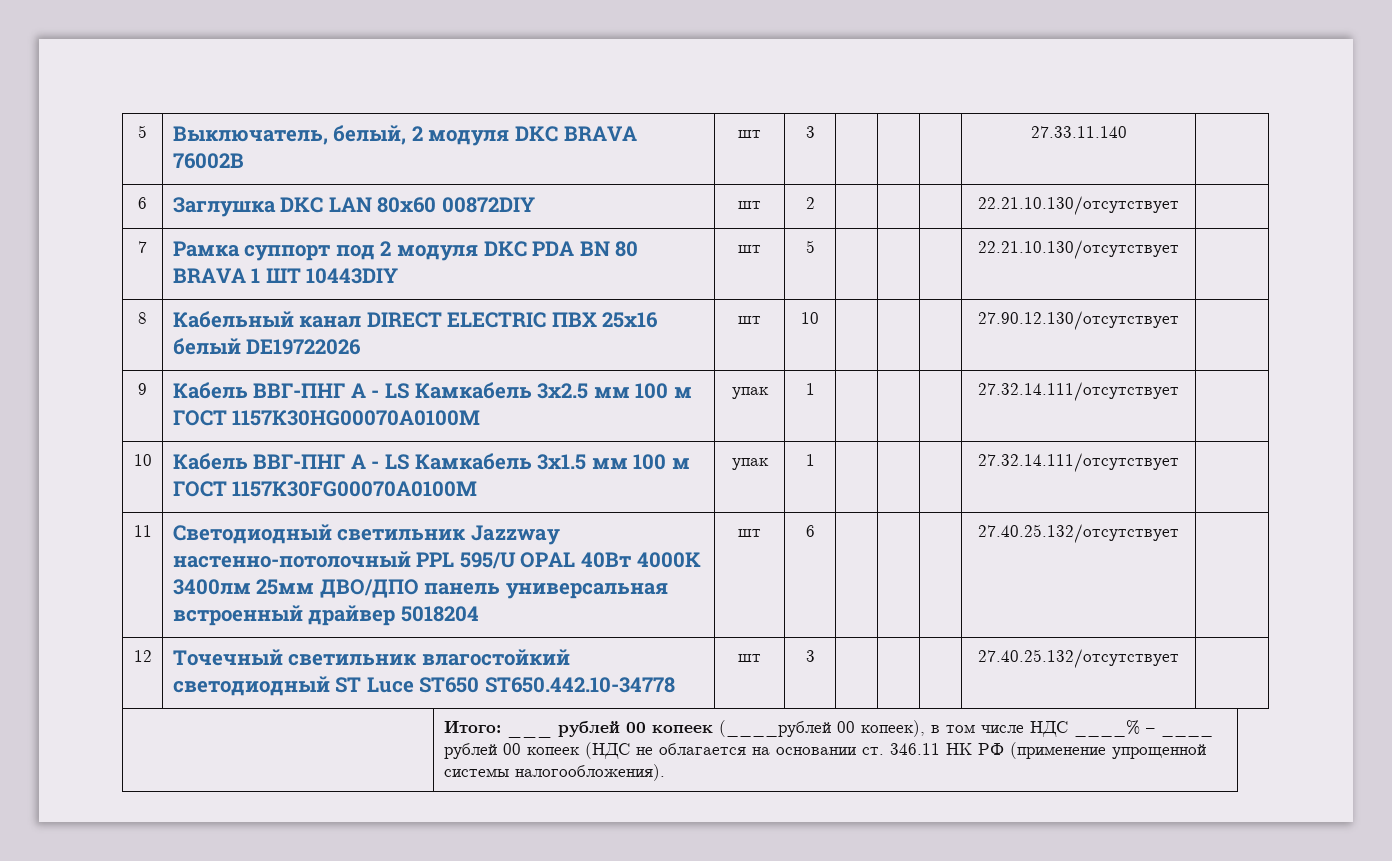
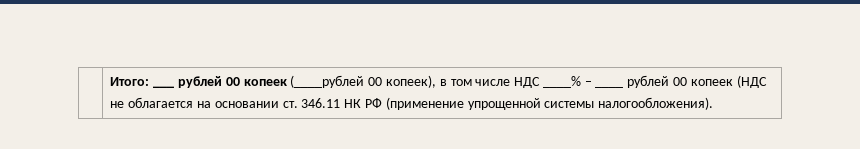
- 5 | Выключатель, белый, 2 модуля DKC BRAVA 76002B | шт | 3 | | | | 27.33.11.140 |
- 6 | Заглушка DKC LAN 80x60 00872DIY | шт | 2 | | | | 22.21.10.130/отсутствует |
- 7 | Рамка суппорт под 2 модуля DKC PDA BN 80 BRAVA 1 ШТ 10443DIY | шт | 5 | | | | 22.21.10.130/отсутствует |
- 8 | Кабельный канал DIRECT ELECTRIC ПВХ 25x16 белый DE19722026 | шт | 10 | | | | 27.90.12.130/отсутствует |
- 9 | Кабель ВВГ-ПНГ А - LS Камкабель 3x2.5 мм 100 м ГОСТ 1157К30HG00070А0100М | упак | 1 | | | | 27.32.14.111/отсутствует |
- 10 | Кабель ВВГ-ПНГ А - LS Камкабель 3x1.5 мм 100 м ГОСТ 1157К30FG00070А0100М | упак | 1 | | | | 27.32.14.111/отсутствует |
- 11 | Светодиодный светильник Jazzway настенно-потолочный PPL 595/U OPAL 40Вт 4000K 3400лм 25мм ДВО/ДПО панель универсальная встроенный драйвер 5018204 | шт | 6 | | | | 27.40.25.132/отсутствует |
- 12 | Точечный светильник влагостойкий светодиодный ST Luce ST650 ST650.442.10-34778 | шт | 3 | | | | 27.40.25.132/отсутствует |

